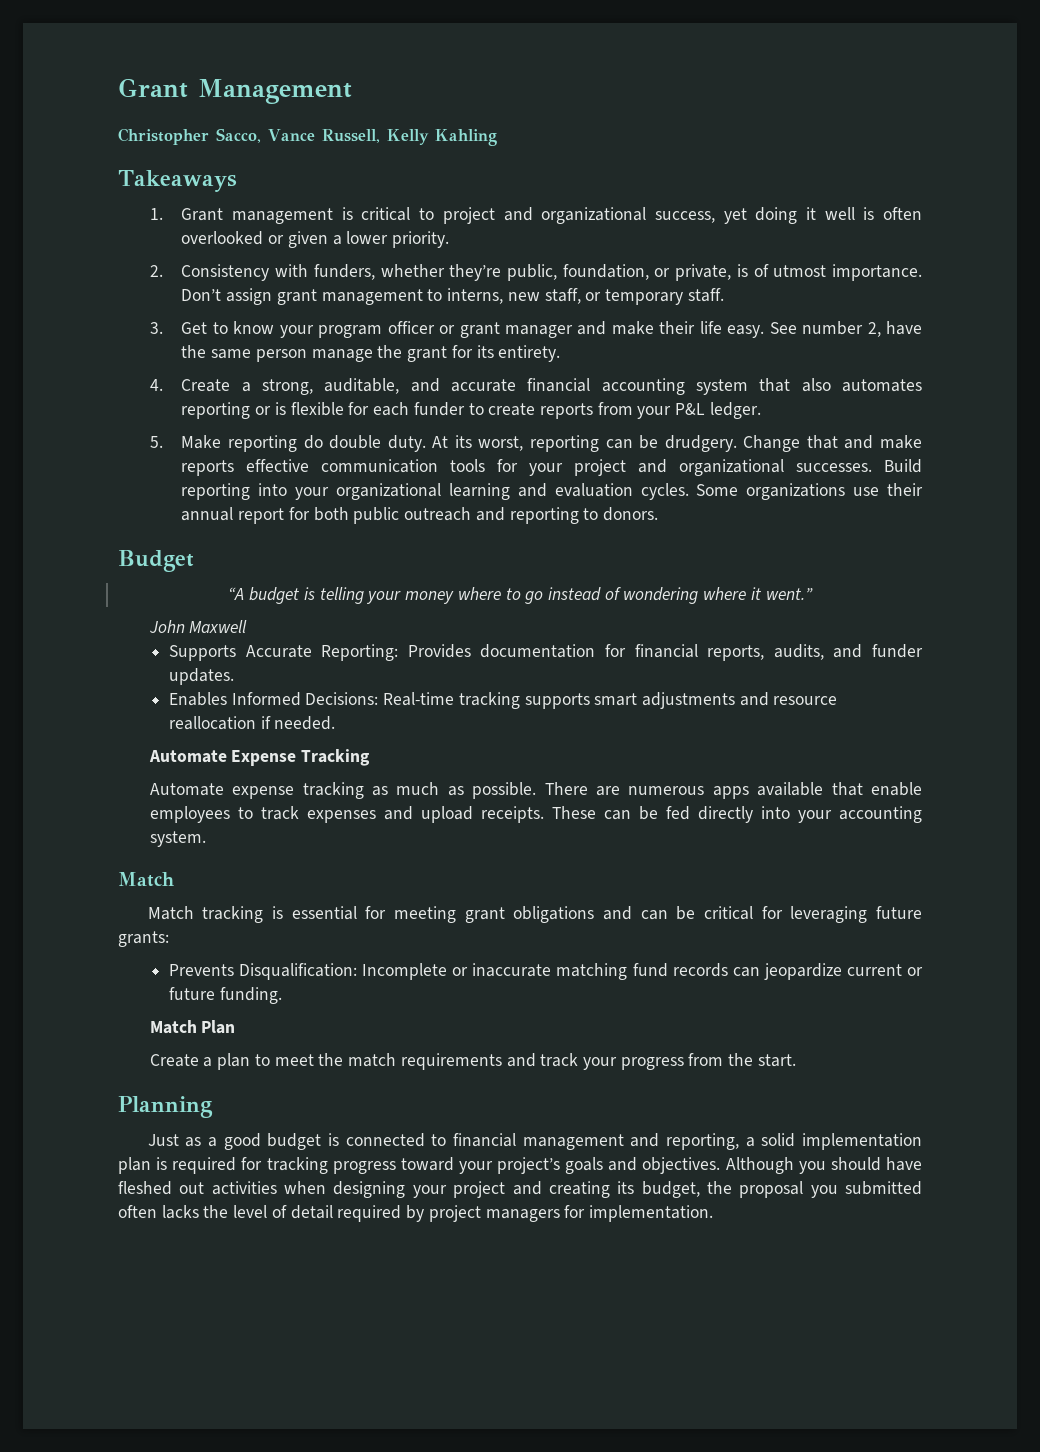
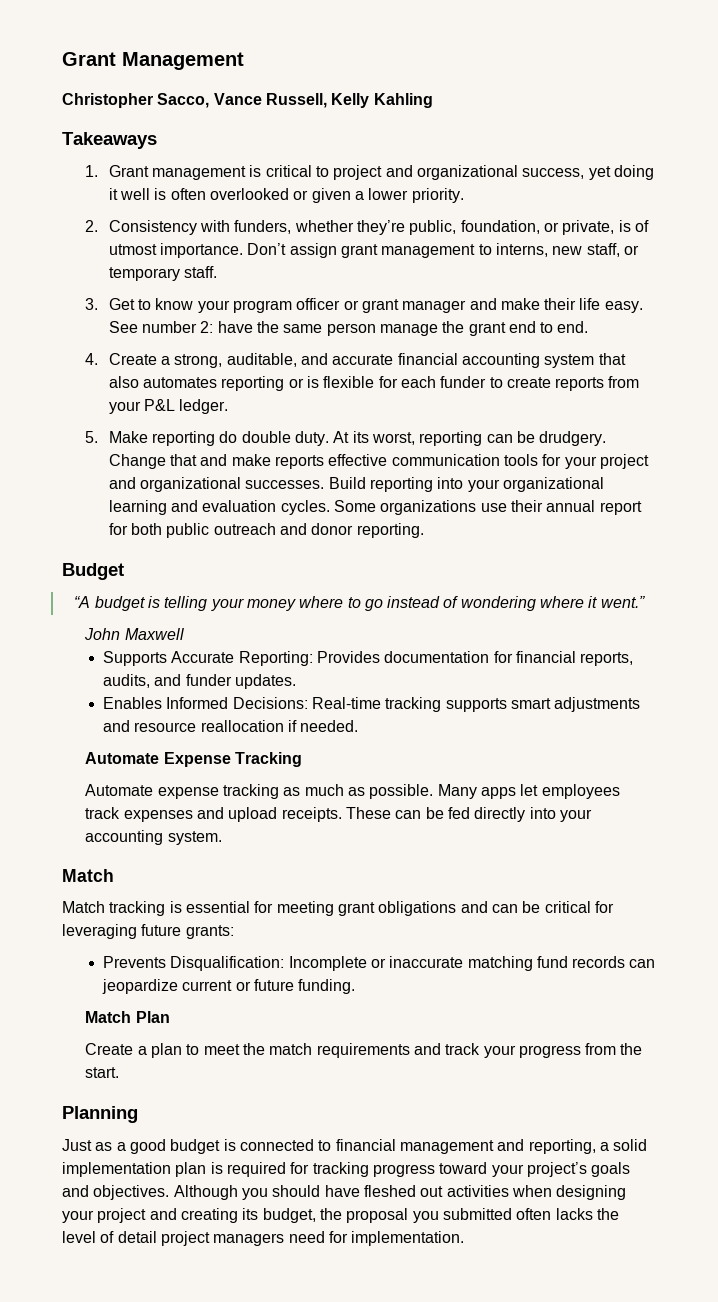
- See number 2, have the same person manage the grant for its entirety.
+ See number 2: have the same person manage the grant end to end.
- Some organizations use their annual report for both public outreach and reporting to donors.
+ Some organizations use their annual report for both public outreach and donor reporting.
- There are numerous apps available that enable employees to track expenses and upload receipts.
+ Many apps let employees track expenses and upload receipts.
- Although you should have fleshed out activities when designing your project and creating its budget, the proposal you submitted often lacks the level of detail required by project managers for implementation.
+ Although you should have fleshed out activities when designing your project and creating its budget, the proposal you submitted often lacks the level of detail project managers need for implementation.

